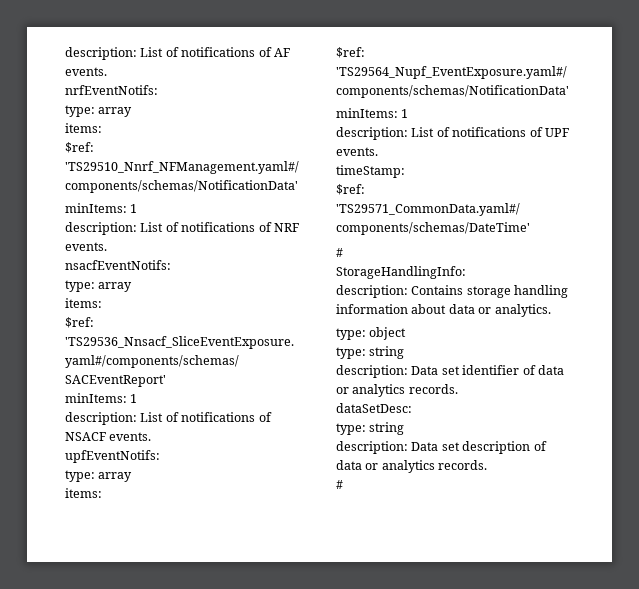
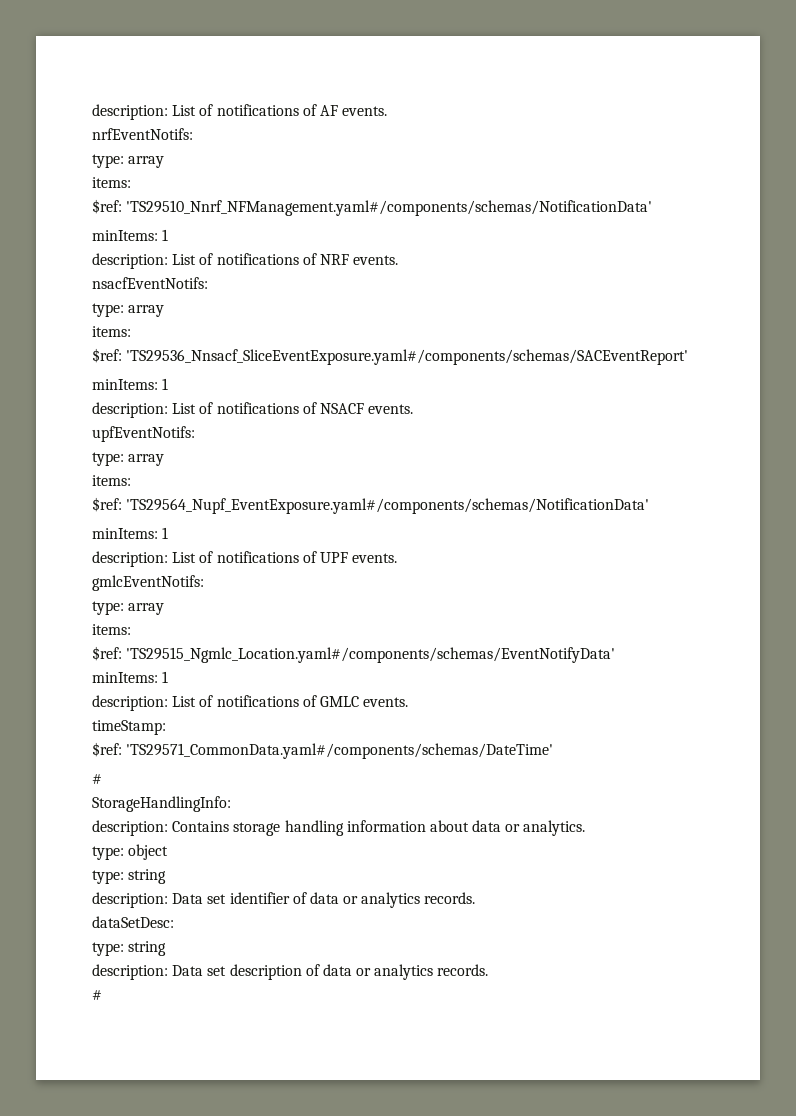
+ gmlcEventNotifs:
+ type: array
+ items:
+ $ref: 'TS29515_Ngmlc_Location.yaml#/components/schemas/EventNotifyData'
+ minItems: 1
+ description: List of notifications of GMLC events.

